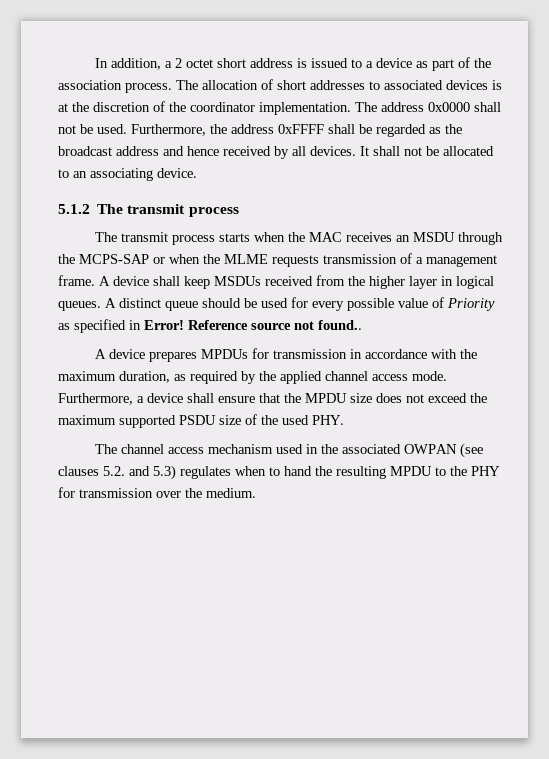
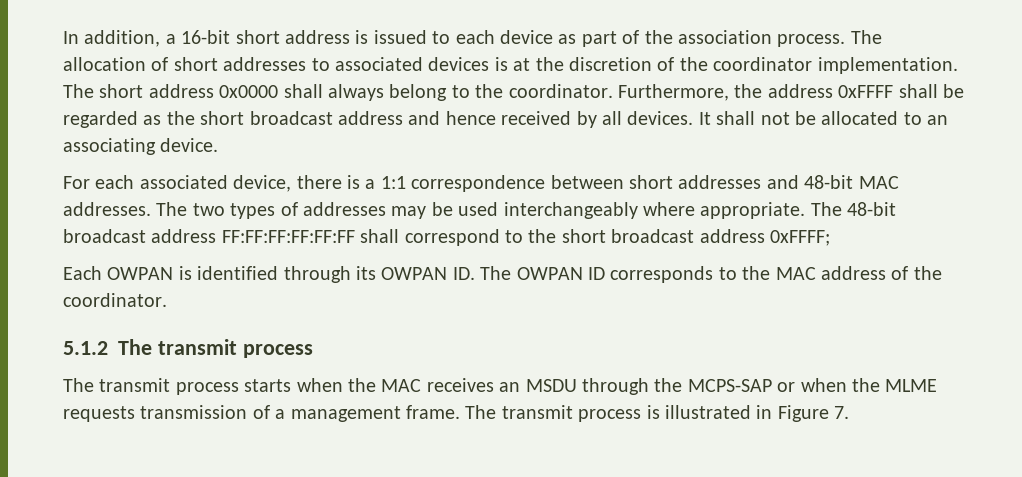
- In addition, a 2 octet short address is issued to a device as part of the association process.
+ In addition, a 16-bit short address is issued to each device as part of the association process.
- The address 0x0000 shall not be used.
+ The short address 0x0000 shall always belong to the coordinator.
- Furthermore, the address 0xFFFF shall be regarded as the broadcast address and hence received by all devices.
+ Furthermore, the address 0xFFFF shall be regarded as the short broadcast address and hence received by all devices.
+ For each associated device, there is a 1:1 correspondence between short addresses and 48-bit MAC addresses. The two types of addresses may be used interchangeably where appropriate. The 48-bit broadcast address FF:FF:FF:FF:FF:FF shall correspond to the short broadcast address 0xFFFF;
+ Each OWPAN is identified through its OWPAN ID. The OWPAN ID corresponds to the MAC address of the coordinator.
- A device shall keep MSDUs received from the higher layer in logical queues. A distinct queue should be used for every possible value of Priority as specified in Error! Reference source not found..
- A device prepares MPDUs for transmission in accordance with the maximum duration, as required by the applied channel access mode. Furthermore, a device shall ensure that the MPDU size does not exceed the maximum supported PSDU size of the used PHY.
- The channel access mechanism used in the associated OWPAN (see clauses 5.2. and 5.3) regulates when to hand the resulting MPDU to the PHY for transmission over the medium.
+ The transmit process is illustrated in Figure 7.

